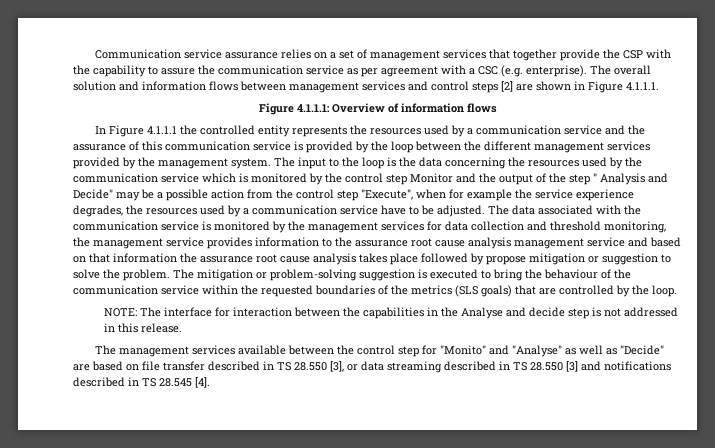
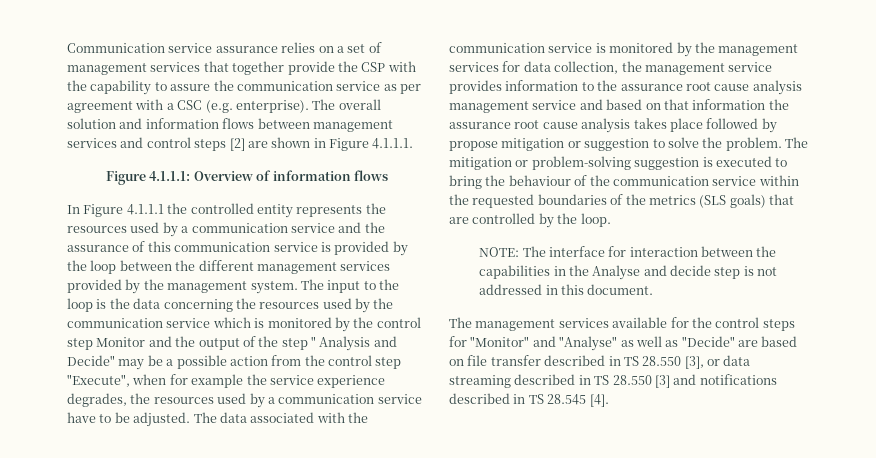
- The data associated with the communication service is monitored by the management services for data collection and threshold monitoring, the management service provides information to the assurance root cause analysis management service and based on that information the assurance root cause analysis takes place followed by propose mitigation or suggestion to solve the problem.
+ The data associated with the communication service is monitored by the management services for data collection, the management service provides information to the assurance root cause analysis management service and based on that information the assurance root cause analysis takes place followed by propose mitigation or suggestion to solve the problem.
- NOTE: The interface for interaction between the capabilities in the Analyse and decide step is not addressed in this release.
+ NOTE: The interface for interaction between the capabilities in the Analyse and decide step is not addressed in this document.
- The management services available between the control step for "Monito" and "Analyse" as well as "Decide" are based on file transfer described in TS 28.550 [3], or data streaming described in TS 28.550 [3] and notifications described in TS 28.545 [4].
+ The management services available for the control steps for "Monitor" and "Analyse" as well as "Decide" are based on file transfer described in TS 28.550 [3], or data streaming described in TS 28.550 [3] and notifications described in TS 28.545 [4].

